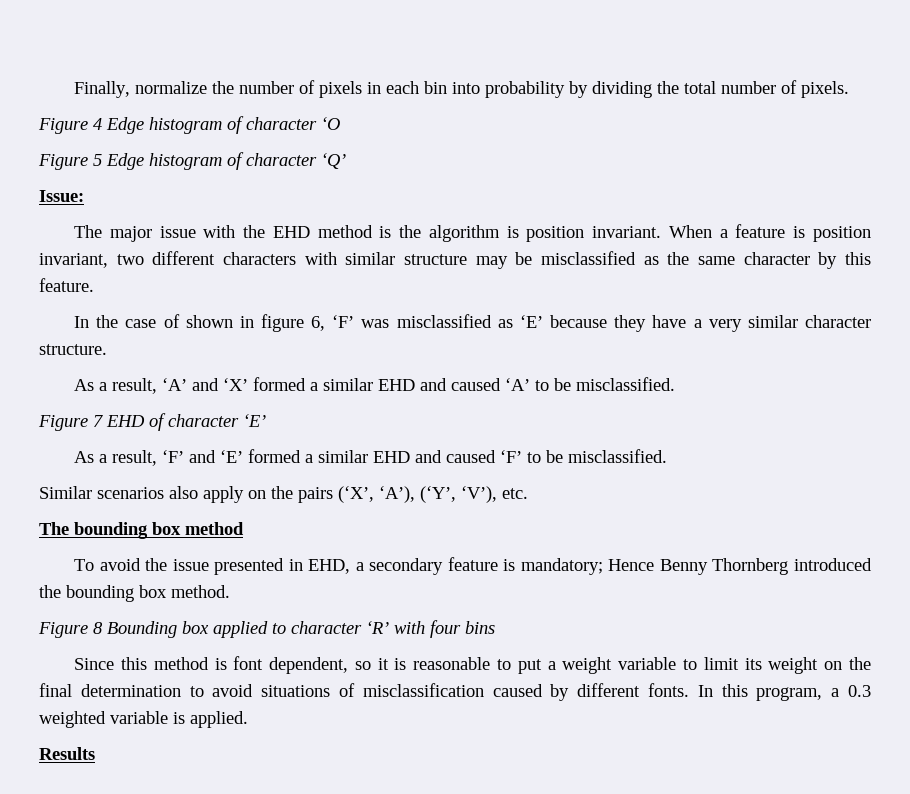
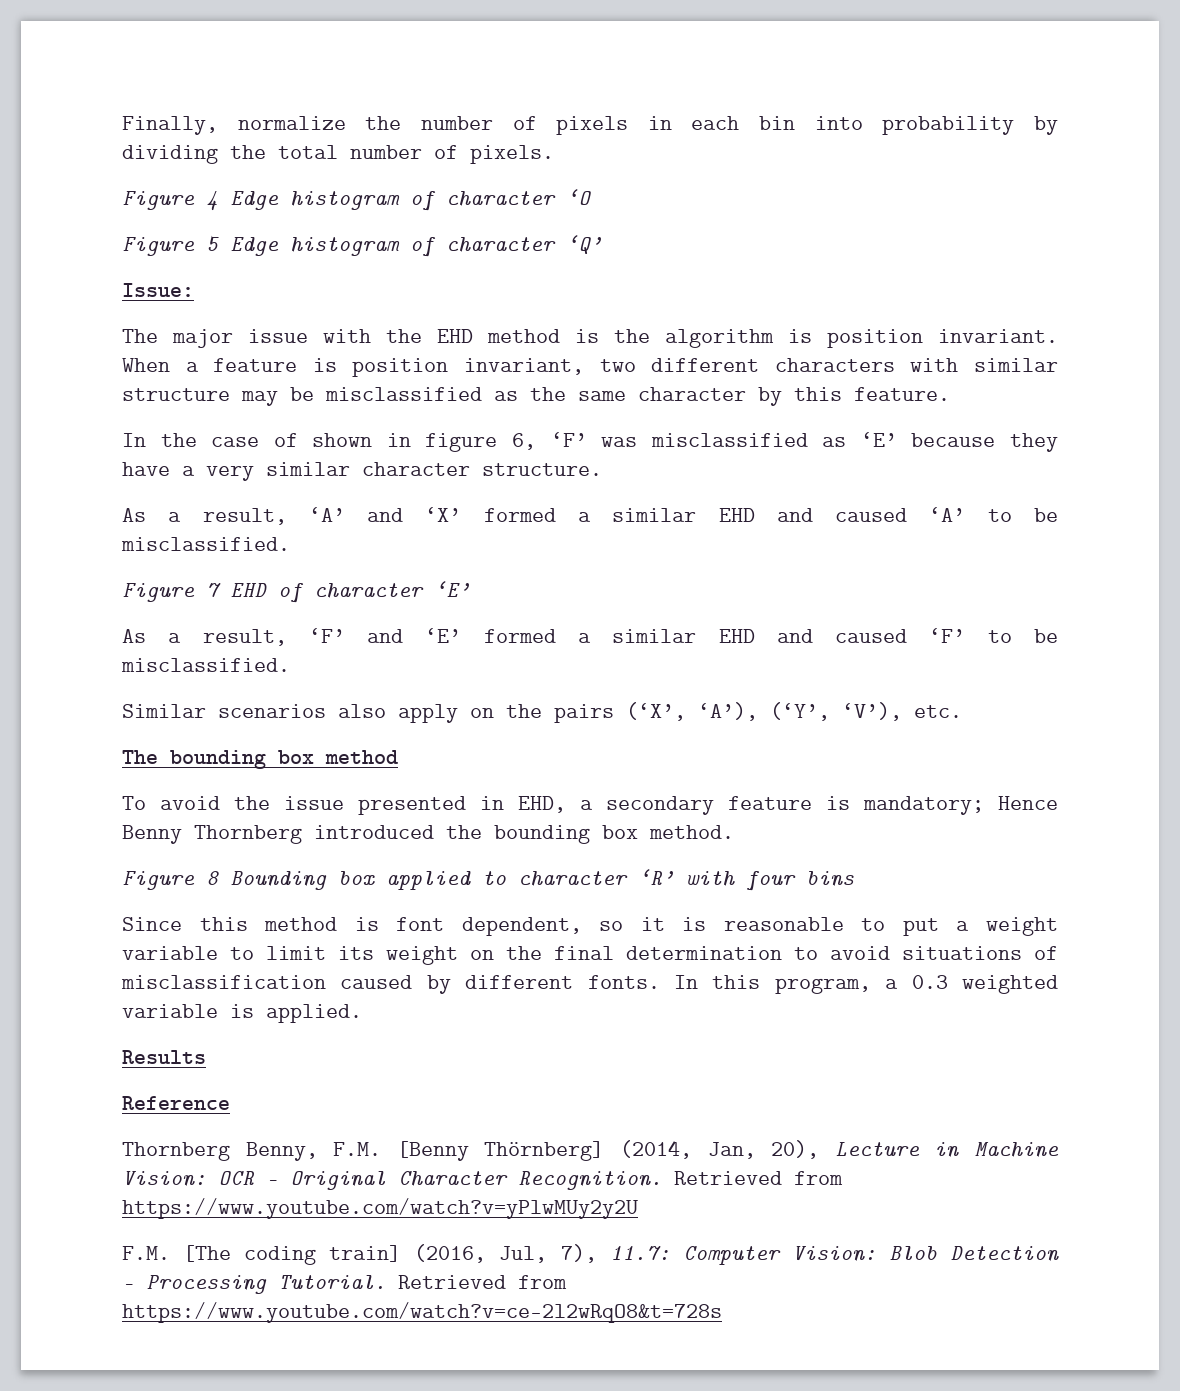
+ Reference
+ Thornberg Benny, F.M. [Benny Thörnberg] (2014, Jan, 20), Lecture in Machine Vision: OCR – Original Character Recognition. Retrieved from https://www.youtube.com/watch?v=yPlwMUy2y2U
+ F.M. [The coding train] (2016, Jul, 7), 11.7: Computer Vision: Blob Detection – Processing Tutorial. Retrieved from https://www.youtube.com/watch?v=ce-2l2wRqO8&t=728s

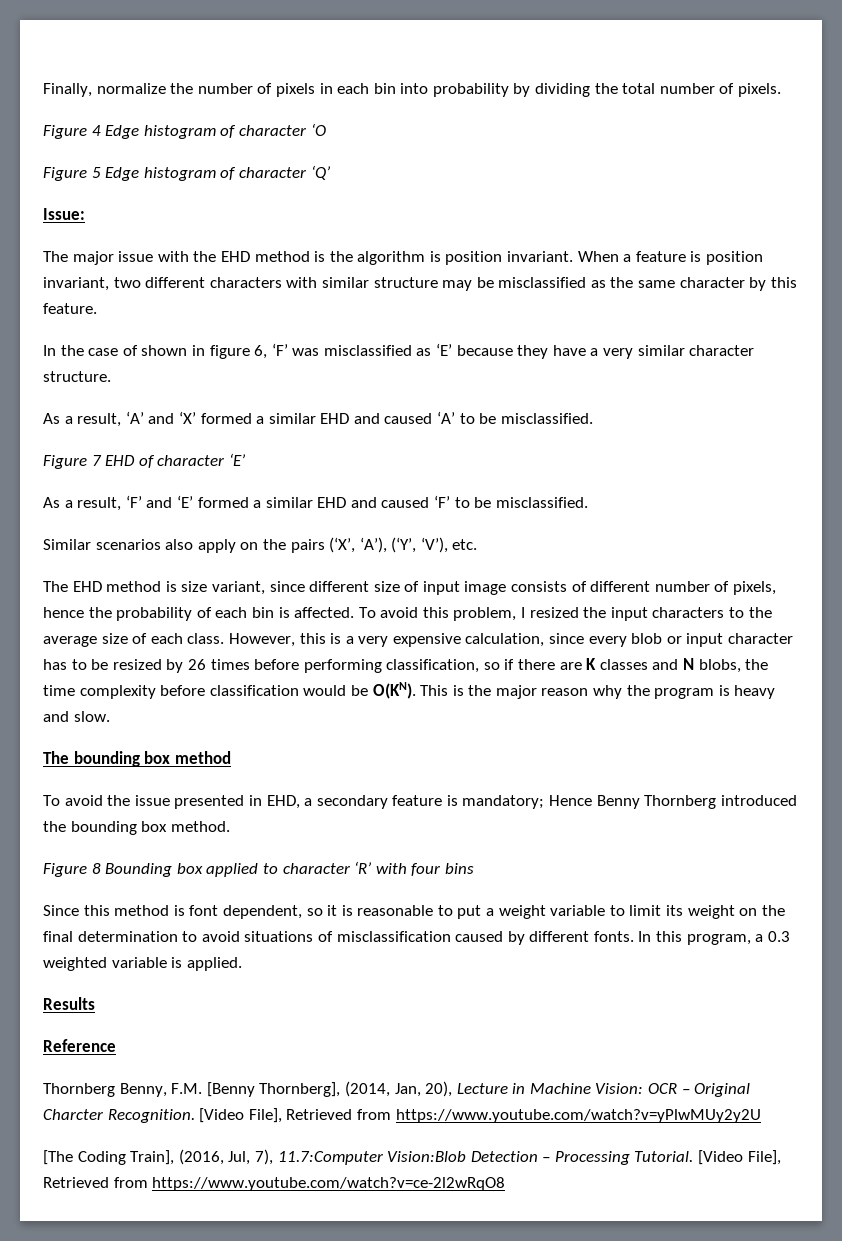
+ The EHD method is size variant, since different size of input image consists of different number of pixels, hence the probability of each bin is affected. To avoid this problem, I resized the input characters to the average size of each class. However, this is a very expensive calculation, since every blob or input character has to be resized by 26 times before performing classification, so if there are K classes and N blobs, the time complexity before classification would be O(KN). This is the major reason why the program is heavy and slow.
- Thornberg Benny, F.M. [Benny Thörnberg] (2014, Jan, 20), Lecture in Machine Vision: OCR – Original Character Recognition. Retrieved from https://www.youtube.com/watch?v=yPlwMUy2y2U
+ Thornberg Benny, F.M. [Benny Thornberg], (2014, Jan, 20), Lecture in Machine Vision: OCR – Original Charcter Recognition. [Video File], Retrieved from https://www.youtube.com/watch?v=yPlwMUy2y2U
- F.M. [The coding train] (2016, Jul, 7), 11.7: Computer Vision: Blob Detection – Processing Tutorial.
+ [The Coding Train], (2016, Jul, 7), 11.7:Computer Vision:Blob Detection – Processing Tutorial.
- Retrieved from https://www.youtube.com/watch?v=ce-2l2wRqO8&t=728s
+ [Video File], Retrieved from https://www.youtube.com/watch?v=ce-2l2wRqO8

